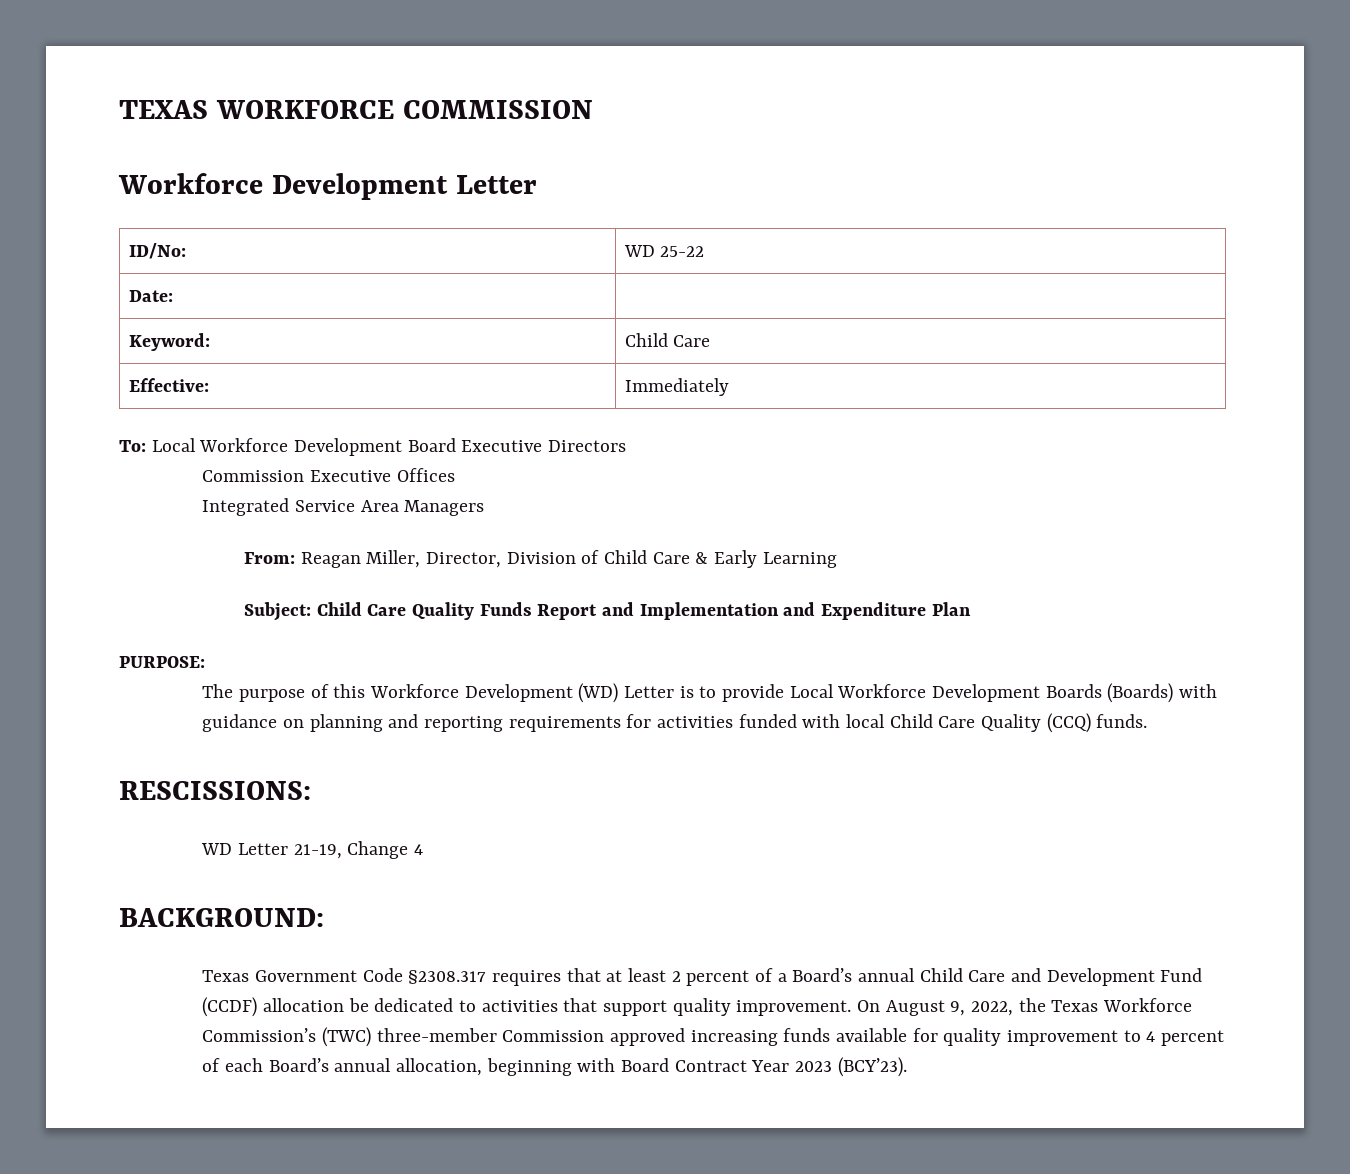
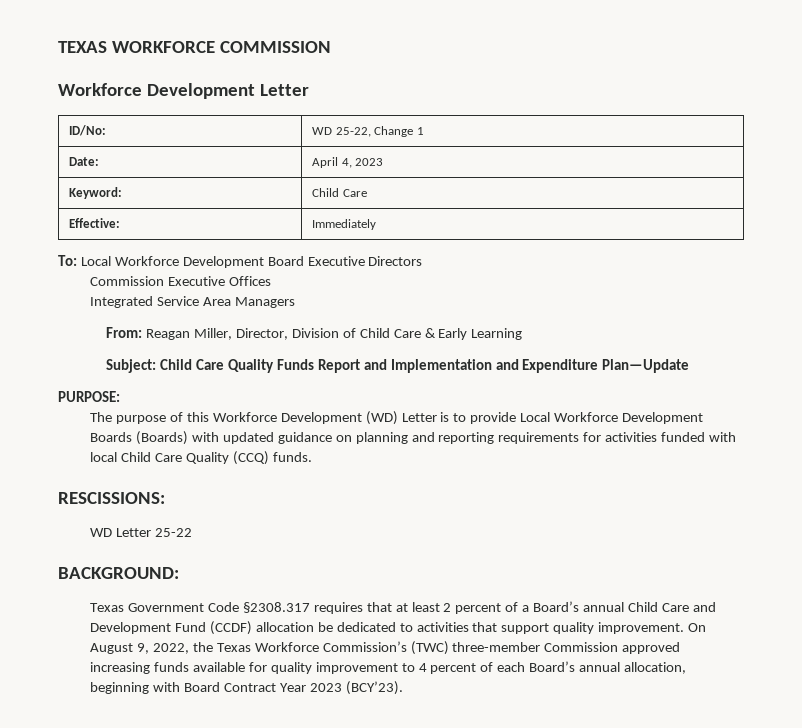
- ID/No: | WD 25-22
- Date: |
+ ID/No: | WD 25-22, Change 1
+ Date: | April 4, 2023
- Subject: Child Care Quality Funds Report and Implementation and Expenditure Plan
+ Subject: Child Care Quality Funds Report and Implementation and Expenditure Plan—Update
- The purpose of this Workforce Development (WD) Letter is to provide Local Workforce Development Boards (Boards) with guidance on planning and reporting requirements for activities funded with local Child Care Quality (CCQ) funds.
+ The purpose of this Workforce Development (WD) Letter is to provide Local Workforce Development Boards (Boards) with updated guidance on planning and reporting requirements for activities funded with local Child Care Quality (CCQ) funds.
- WD Letter 21-19, Change 4
+ WD Letter 25-22

